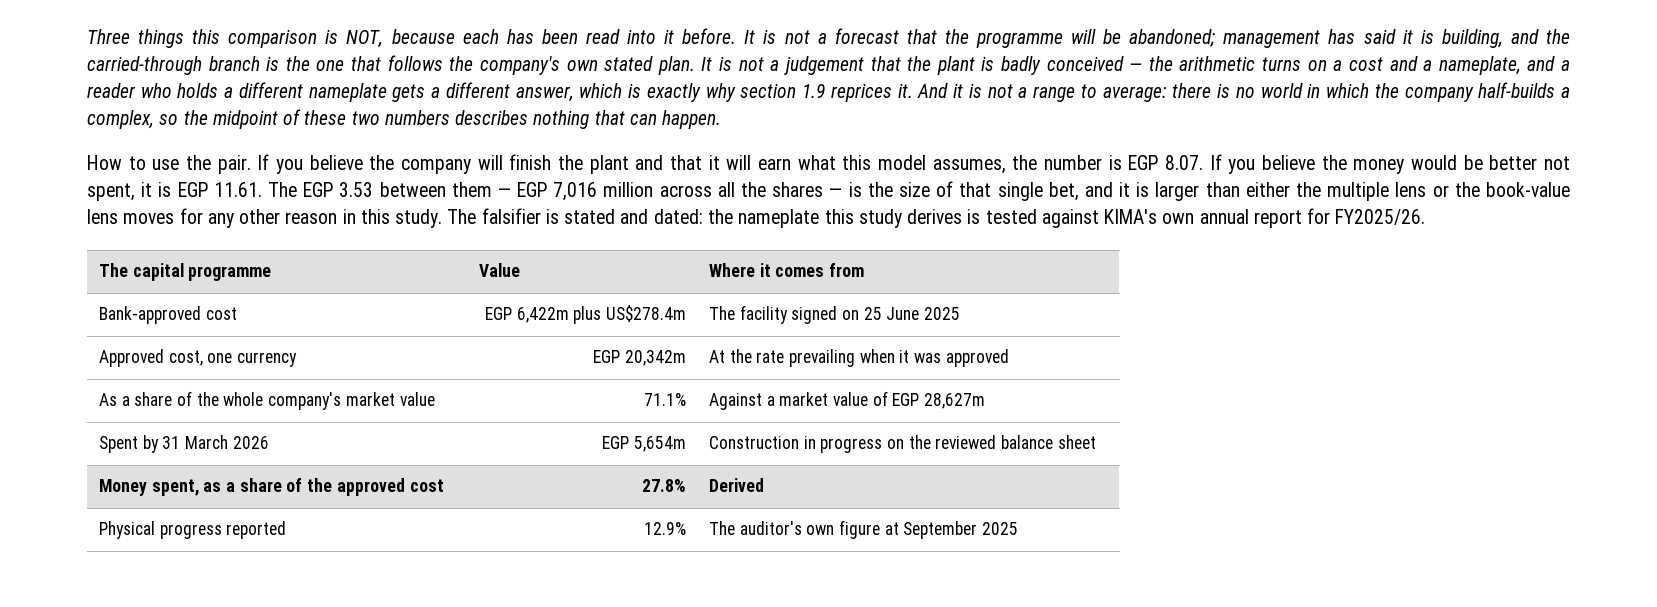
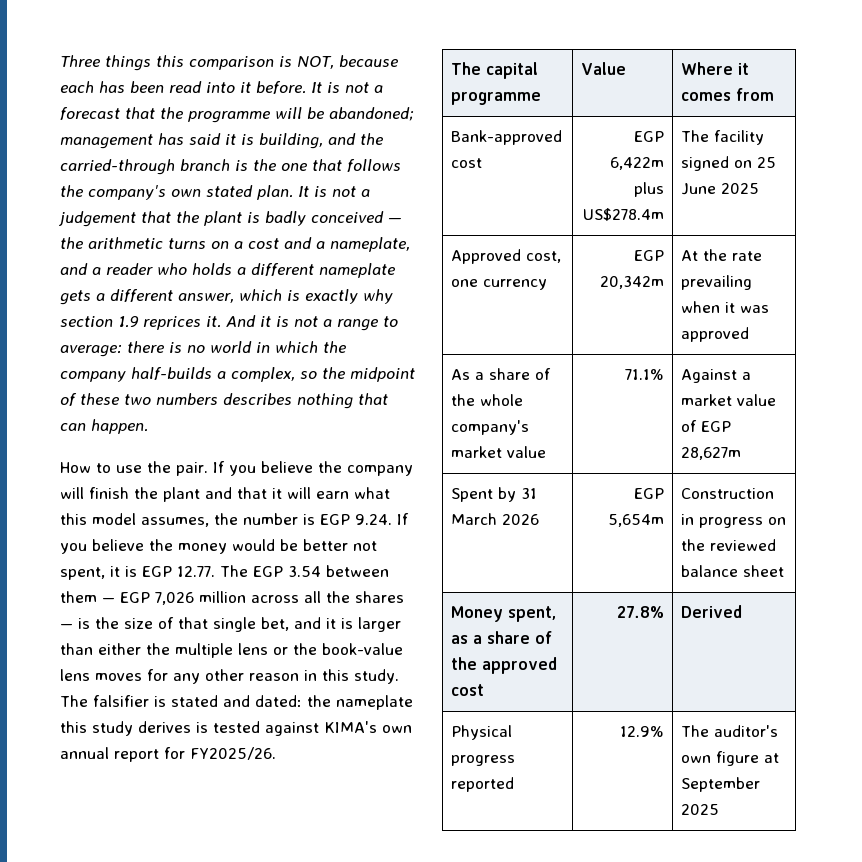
- If you believe the company will finish the plant and that it will earn what this model assumes, the number is EGP 8.07. If you believe the money would be better not spent, it is EGP 11.61. The EGP 3.53 between them — EGP 7,016 million across all the shares — is the size of that single bet, and it is larger than either the multiple lens or the book-value lens moves for any other reason in this study.
+ If you believe the company will finish the plant and that it will earn what this model assumes, the number is EGP 9.24. If you believe the money would be better not spent, it is EGP 12.77. The EGP 3.54 between them — EGP 7,026 million across all the shares — is the size of that single bet, and it is larger than either the multiple lens or the book-value lens moves for any other reason in this study.

